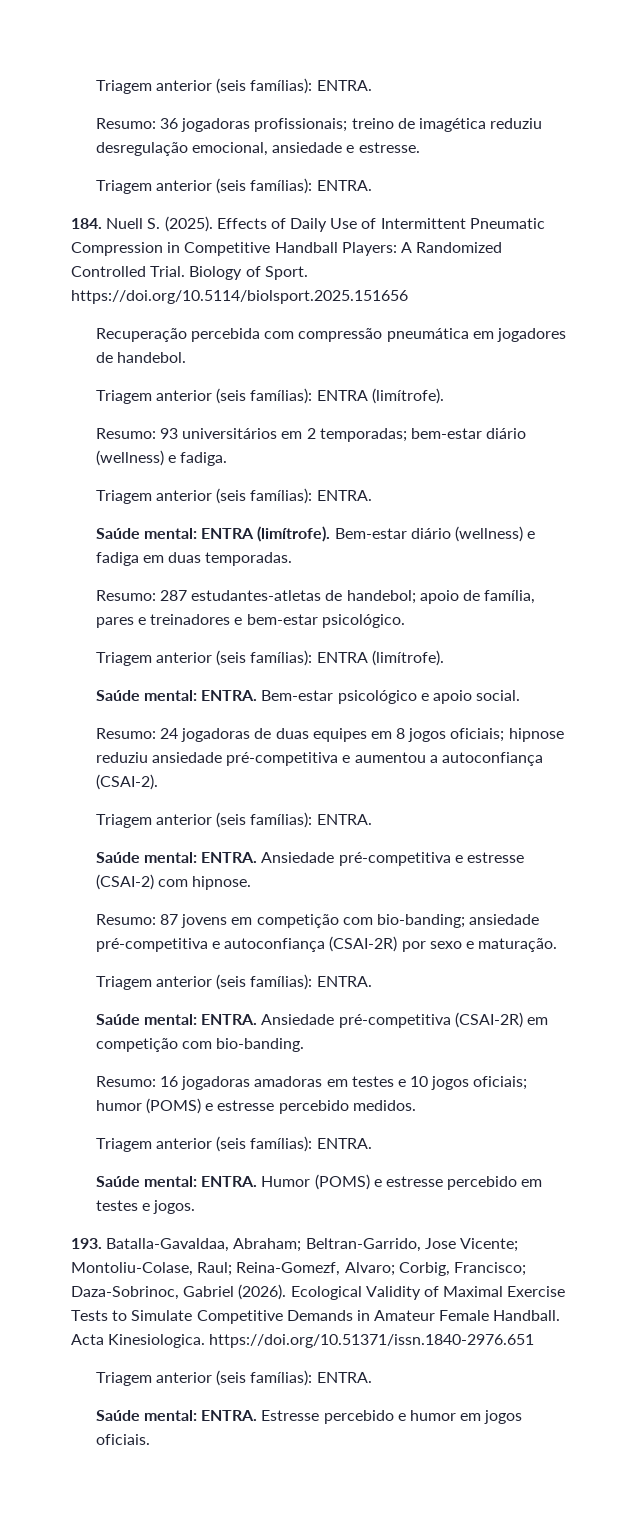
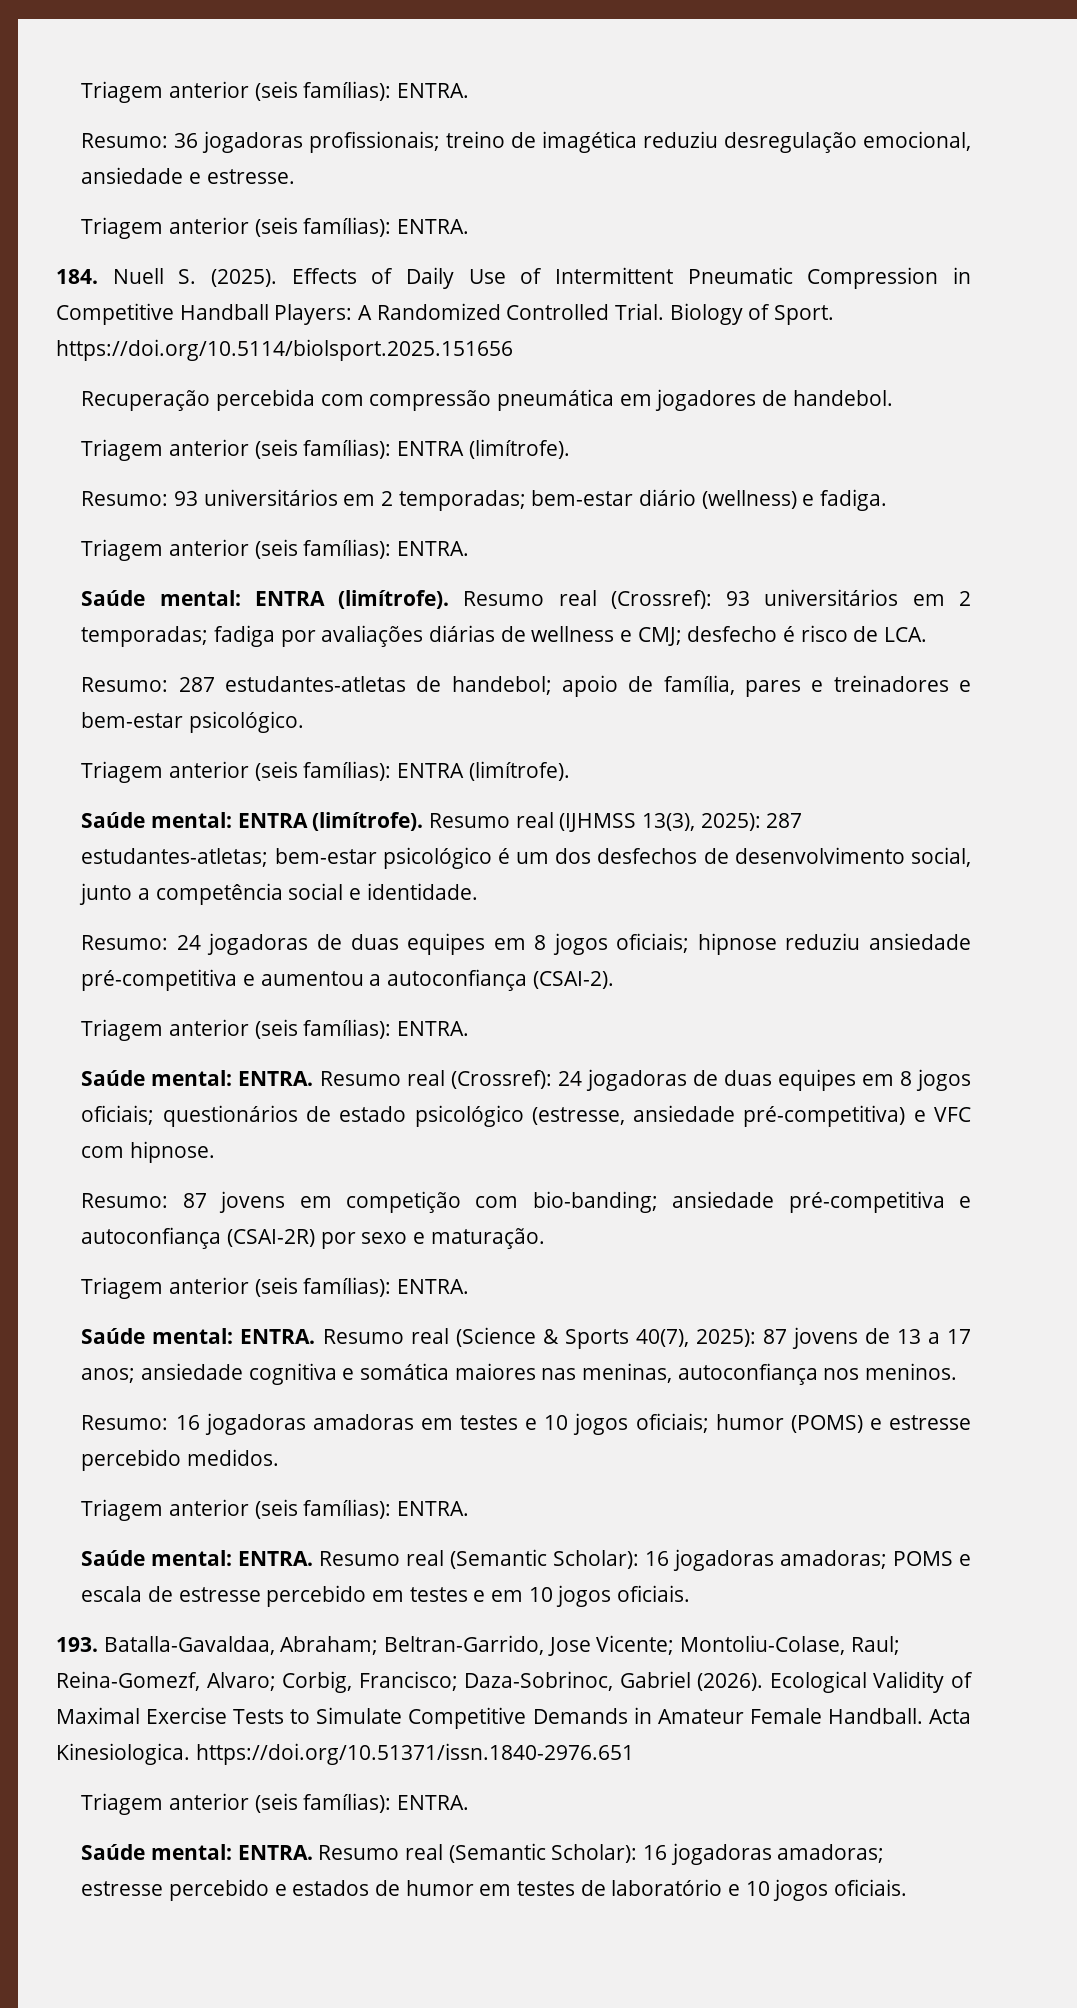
- Bem-estar diário (wellness) e fadiga em duas temporadas.
+ Resumo real (Crossref): 93 universitários em 2 temporadas; fadiga por avaliações diárias de wellness e CMJ; desfecho é risco de LCA.
- Saúde mental: ENTRA. Bem-estar psicológico e apoio social.
+ Saúde mental: ENTRA (limítrofe). Resumo real (IJHMSS 13(3), 2025): 287 estudantes-atletas; bem-estar psicológico é um dos desfechos de desenvolvimento social, junto a competência social e identidade.
- Ansiedade pré-competitiva e estresse (CSAI-2) com hipnose.
+ Resumo real (Crossref): 24 jogadoras de duas equipes em 8 jogos oficiais; questionários de estado psicológico (estresse, ansiedade pré-competitiva) e VFC com hipnose.
- Ansiedade pré-competitiva (CSAI-2R) em competição com bio-banding.
+ Resumo real (Science & Sports 40(7), 2025): 87 jovens de 13 a 17 anos; ansiedade cognitiva e somática maiores nas meninas, autoconfiança nos meninos.
- Humor (POMS) e estresse percebido em testes e jogos.
+ Resumo real (Semantic Scholar): 16 jogadoras amadoras; POMS e escala de estresse percebido em testes e em 10 jogos oficiais.
- Estresse percebido e humor em jogos oficiais.
+ Resumo real (Semantic Scholar): 16 jogadoras amadoras; estresse percebido e estados de humor em testes de laboratório e 10 jogos oficiais.

